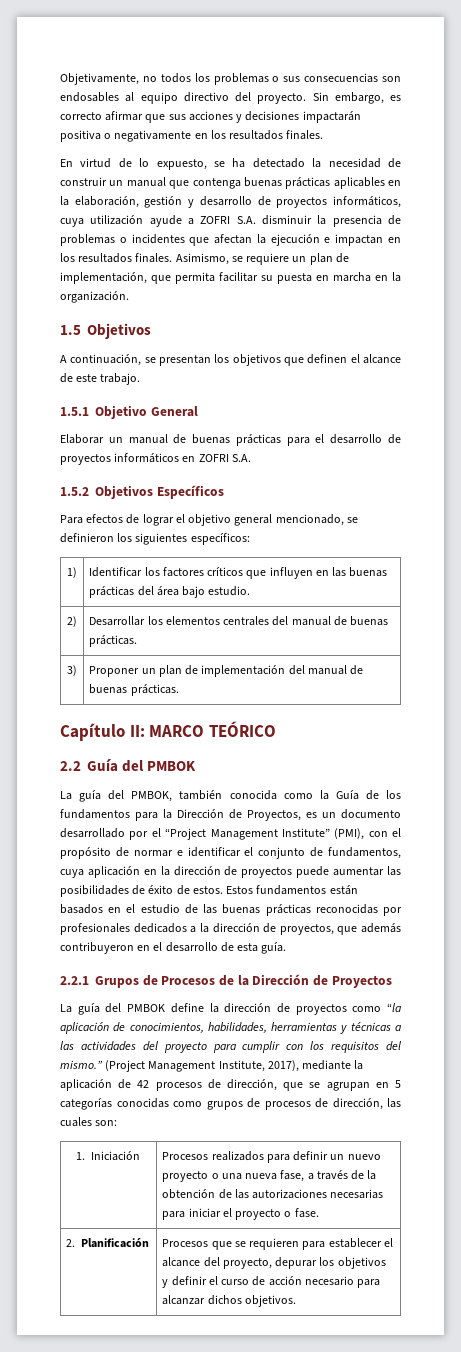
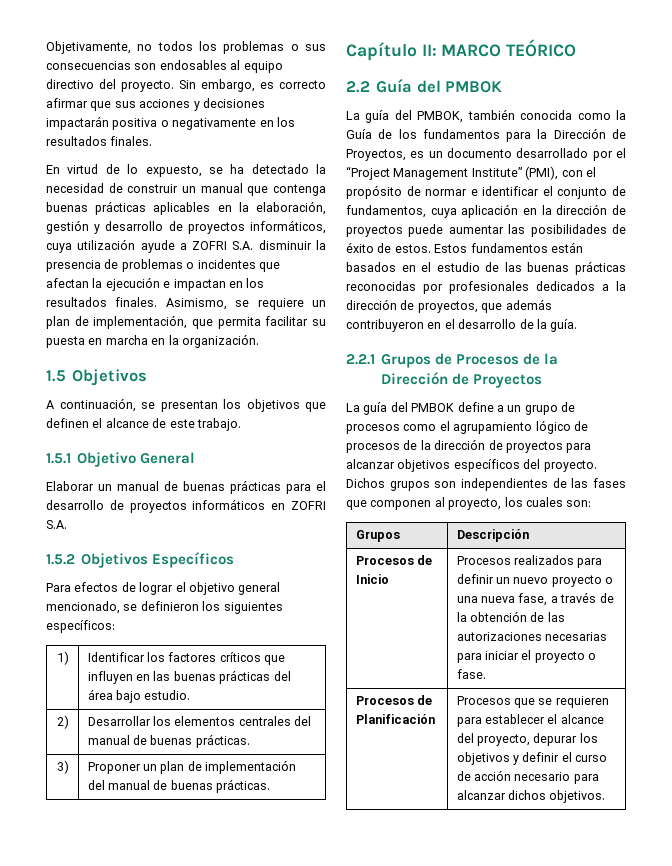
- Estos fundamentos están basados en el estudio de las buenas prácticas reconocidas por profesionales dedicados a la dirección de proyectos, que además contribuyeron en el desarrollo de esta guía.
+ Estos fundamentos están basados en el estudio de las buenas prácticas reconocidas por profesionales dedicados a la dirección de proyectos, que además contribuyeron en el desarrollo de la guía.
- La guía del PMBOK define la dirección de proyectos como “la aplicación de conocimientos, habilidades, herramientas y técnicas a las actividades del proyecto para cumplir con los requisitos del mismo.” (Project Management Institute, 2017), mediante la aplicación de 42 procesos de dirección, que se agrupan en 5 categorías conocidas como grupos de procesos de dirección, las cuales son:
- 1. Iniciación | Procesos realizados para definir un nuevo proyecto o una nueva fase, a través de la obtención de las autorizaciones necesarias para iniciar el proyecto o fase.
+ La guía del PMBOK define a un grupo de procesos como el agrupamiento lógico de procesos de la dirección de proyectos para alcanzar objetivos específicos del proyecto. Dichos grupos son independientes de las fases que componen al proyecto, los cuales son:
+ Grupos | Descripción
+ Procesos de Inicio | Procesos realizados para definir un nuevo proyecto o una nueva fase, a través de la obtención de las autorizaciones necesarias para iniciar el proyecto o fase.
- 2. Planificación | Procesos que se requieren para establecer el alcance del proyecto, depurar los objetivos y definir el curso de acción necesario para alcanzar dichos objetivos.
+ Procesos de Planificación | Procesos que se requieren para establecer el alcance del proyecto, depurar los objetivos y definir el curso de acción necesario para alcanzar dichos objetivos.

